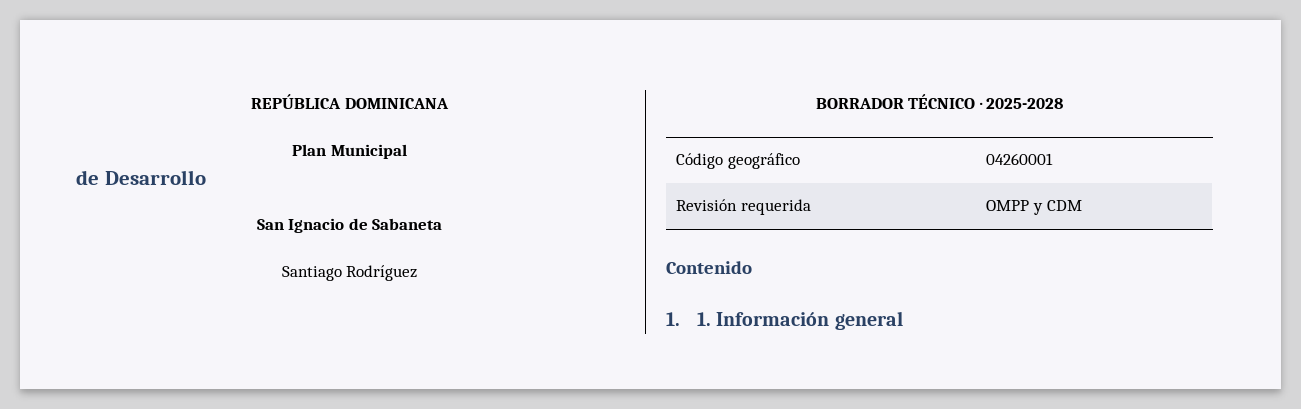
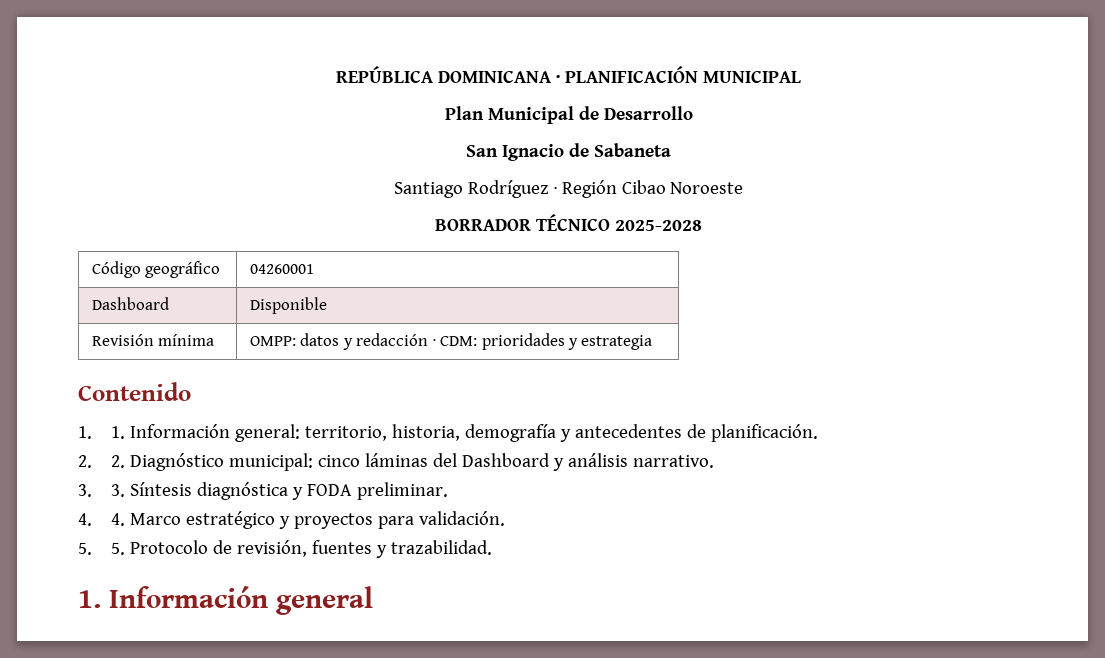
- REPÚBLICA DOMINICANA
+ REPÚBLICA DOMINICANA · PLANIFICACIÓN MUNICIPAL
- Plan Municipal
- de Desarrollo
+ Plan Municipal de Desarrollo
- Santiago Rodríguez
+ Santiago Rodríguez · Región Cibao Noroeste
- BORRADOR TÉCNICO · 2025-2028
+ BORRADOR TÉCNICO 2025-2028
+ Dashboard | Disponible
- Revisión requerida | OMPP y CDM
+ Revisión mínima | OMPP: datos y redacción · CDM: prioridades y estrategia
  Contenido
- 1. 1. Información general
+ 1. 1. Información general: territorio, historia, demografía y antecedentes de planificación.
+ 2. 2. Diagnóstico municipal: cinco láminas del Dashboard y análisis narrativo.
+ 3. 3. Síntesis diagnóstica y FODA preliminar.
+ 4. 4. Marco estratégico y proyectos para validación.
+ 5. 5. Protocolo de revisión, fuentes y trazabilidad.
+ 1. Información general

